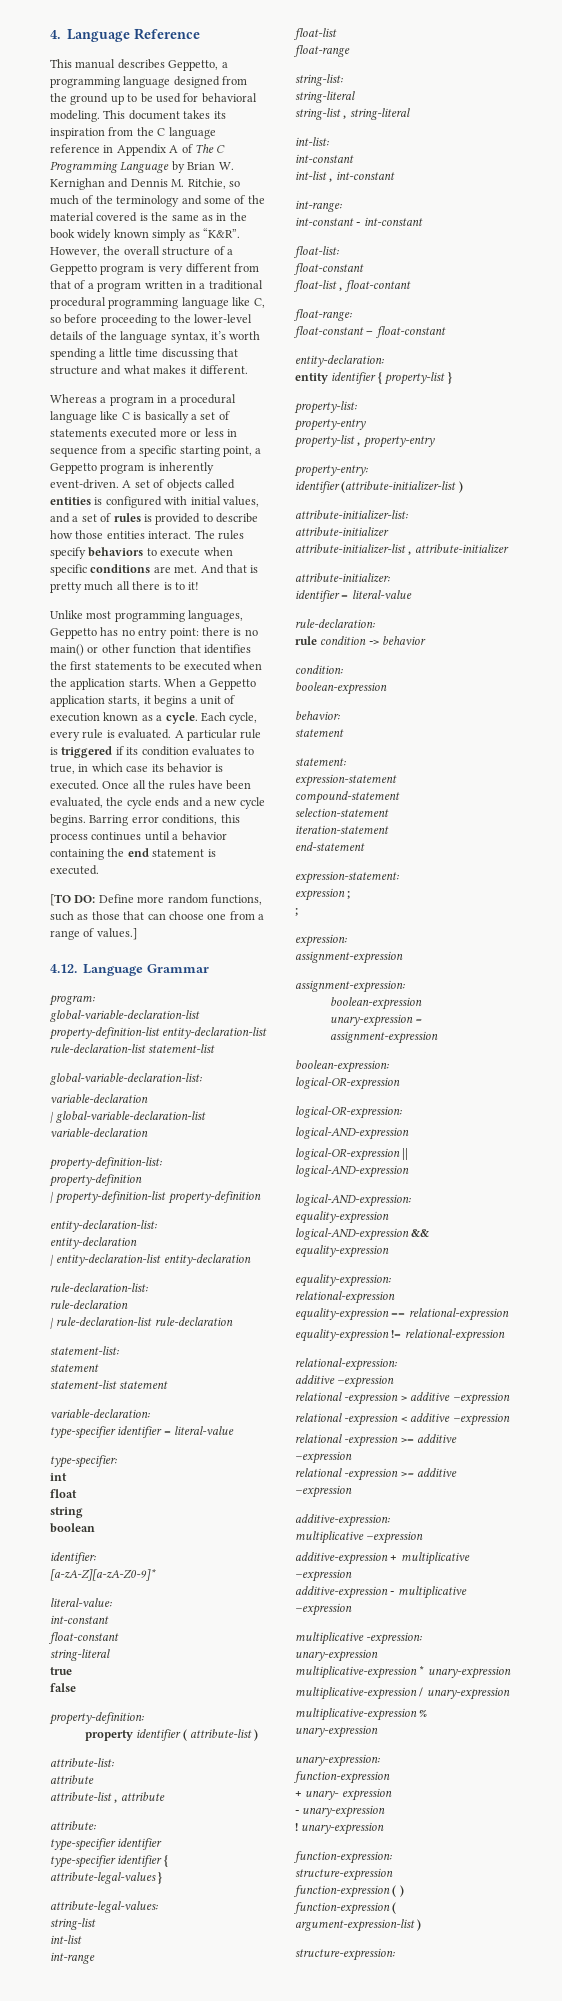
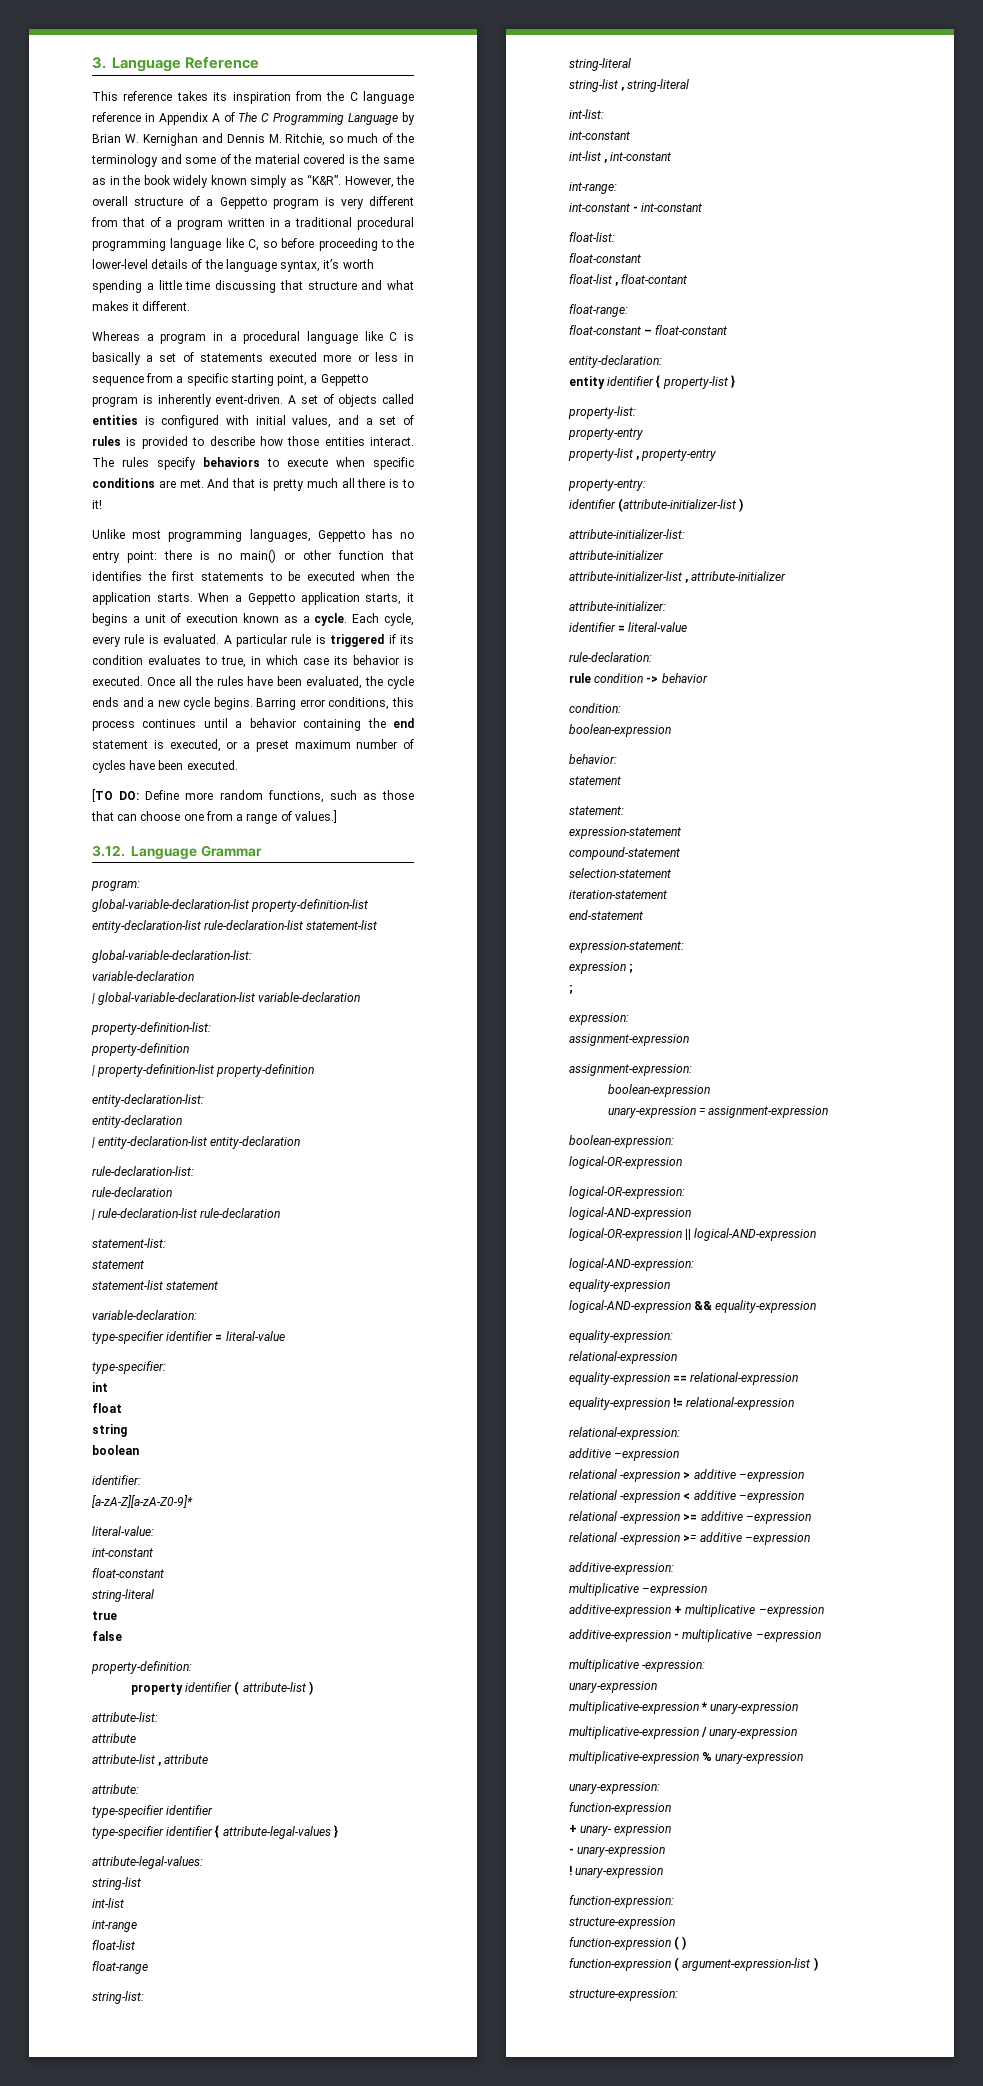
- 4. Language Reference
+ 3. Language Reference
- This manual describes Geppetto, a programming language designed from the ground up to be used for behavioral modeling. This document takes its inspiration from the C language reference in Appendix A of The C Programming Language by Brian W. Kernighan and Dennis M. Ritchie, so much of the terminology and some of the material covered is the same as in the book widely known simply as “K&R”.
+ This reference takes its inspiration from the C language reference in Appendix A of The C Programming Language by Brian W. Kernighan and Dennis M. Ritchie, so much of the terminology and some of the material covered is the same as in the book widely known simply as “K&R”.
- Barring error conditions, this process continues until a behavior containing the end statement is executed.
+ Barring error conditions, this process continues until a behavior containing the end statement is executed, or a preset maximum number of cycles have been executed.
- 4.12. Language Grammar
+ 3.12. Language Grammar

